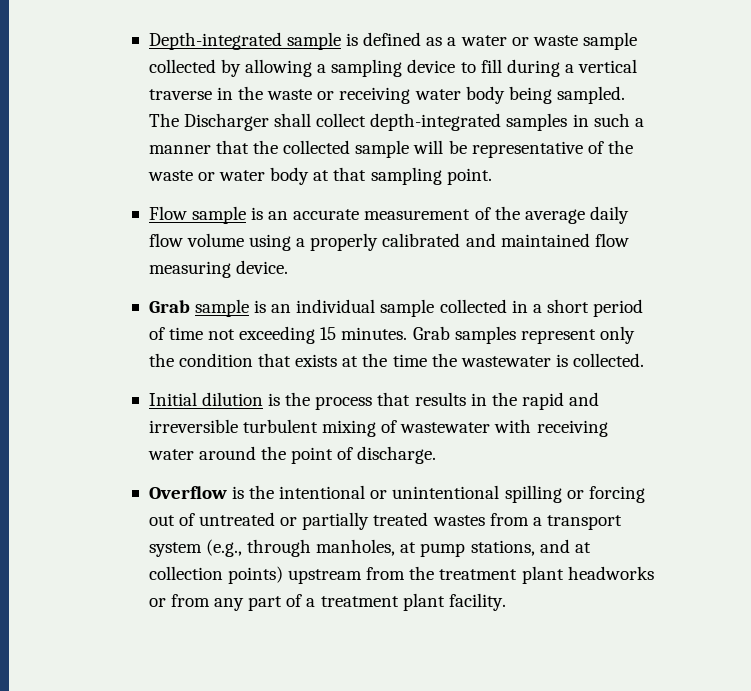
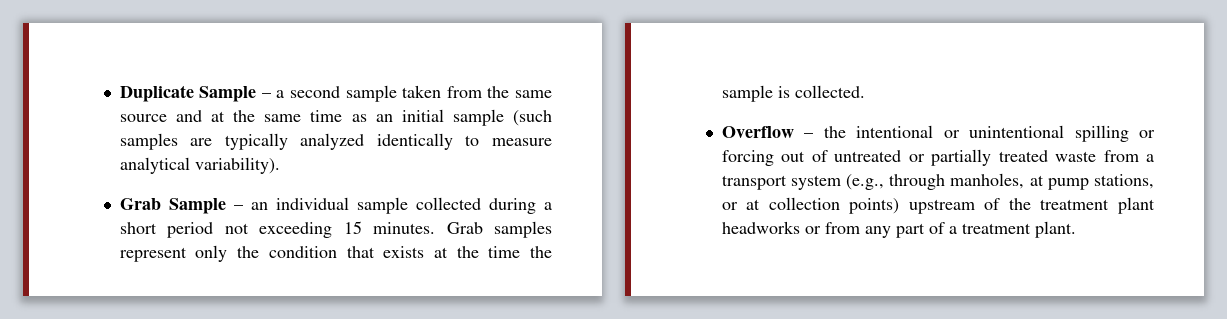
- Depth-integrated sample is defined as a water or waste sample collected by allowing a sampling device to fill during a vertical traverse in the waste or receiving water body being sampled. The Discharger shall collect depth-integrated samples in such a manner that the collected sample will be representative of the waste or water body at that sampling point.
- Flow sample is an accurate measurement of the average daily flow volume using a properly calibrated and maintained flow measuring device.
- Grab sample is an individual sample collected in a short period of time not exceeding 15 minutes.
+ Duplicate Sample – a second sample taken from the same source and at the same time as an initial sample (such samples are typically analyzed identically to measure analytical variability).
+ Grab Sample – an individual sample collected during a short period not exceeding 15 minutes.
- Grab samples represent only the condition that exists at the time the wastewater is collected.
+ Grab samples represent only the condition that exists at the time the sample is collected.
- Initial dilution is the process that results in the rapid and irreversible turbulent mixing of wastewater with receiving water around the point of discharge.
- Overflow is the intentional or unintentional spilling or forcing out of untreated or partially treated wastes from a transport system (e.g., through manholes, at pump stations, and at collection points) upstream from the treatment plant headworks or from any part of a treatment plant facility.
+ Overflow – the intentional or unintentional spilling or forcing out of untreated or partially treated waste from a transport system (e.g., through manholes, at pump stations, or at collection points) upstream of the treatment plant headworks or from any part of a treatment plant.

